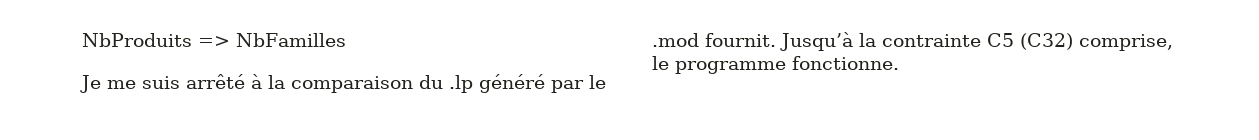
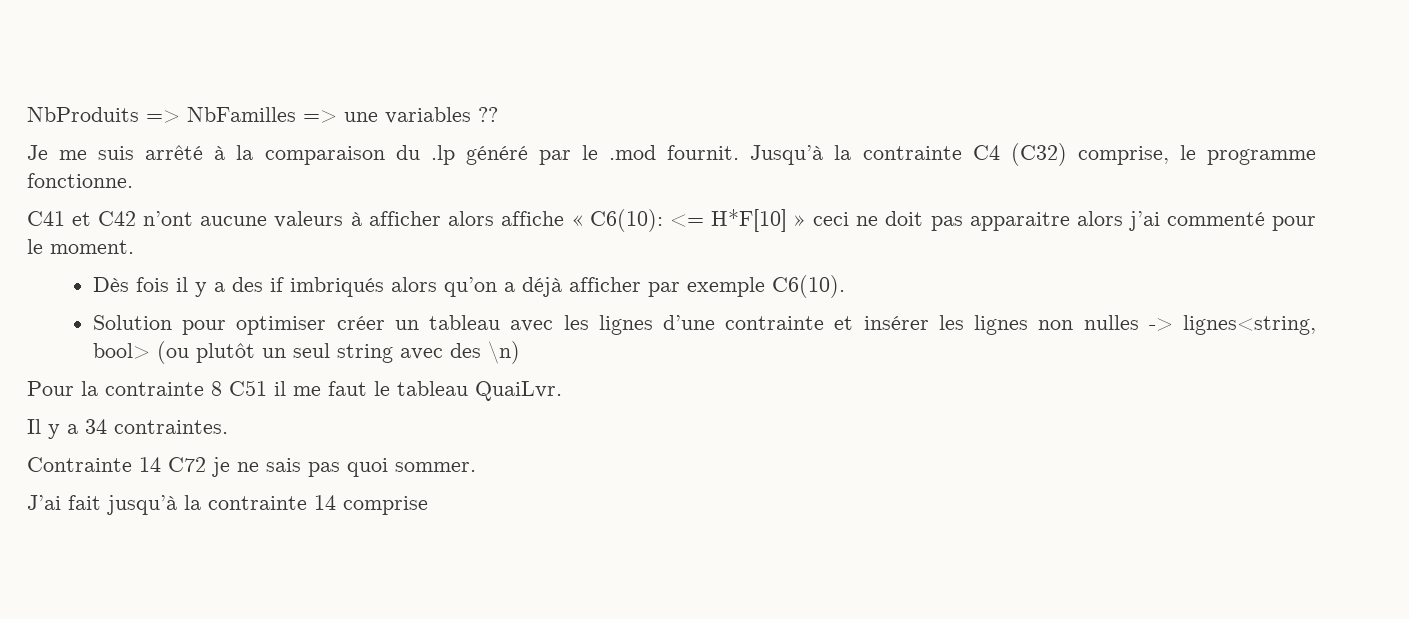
- NbProduits => NbFamilles
+ NbProduits => NbFamilles => une variables ??
- Jusqu’à la contrainte C5 (C32) comprise, le programme fonctionne.
+ Jusqu’à la contrainte C4 (C32) comprise, le programme fonctionne.
+ C41 et C42 n’ont aucune valeurs à afficher alors affiche « C6(10): <= H*F[10] » ceci ne doit pas apparaitre alors j’ai commenté pour le moment.
+ Dès fois il y a des if imbriqués alors qu’on a déjà afficher par exemple C6(10).
+ Solution pour optimiser créer un tableau avec les lignes d’une contrainte et insérer les lignes non nulles -> lignes<string, bool> (ou plutôt un seul string avec des \n)
+ Pour la contrainte 8 C51 il me faut le tableau QuaiLvr.
+ Il y a 34 contraintes.
+ Contrainte 14 C72 je ne sais pas quoi sommer.
+ J’ai fait jusqu’à la contrainte 14 comprise

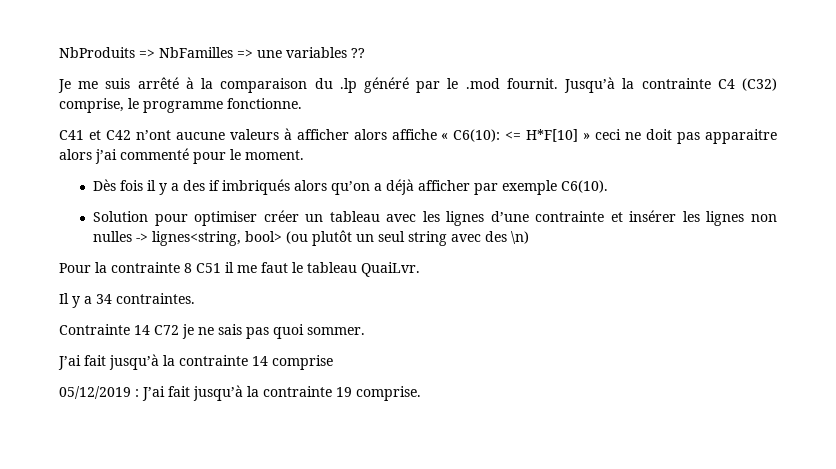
+ 05/12/2019 : J’ai fait jusqu’à la contrainte 19 comprise.

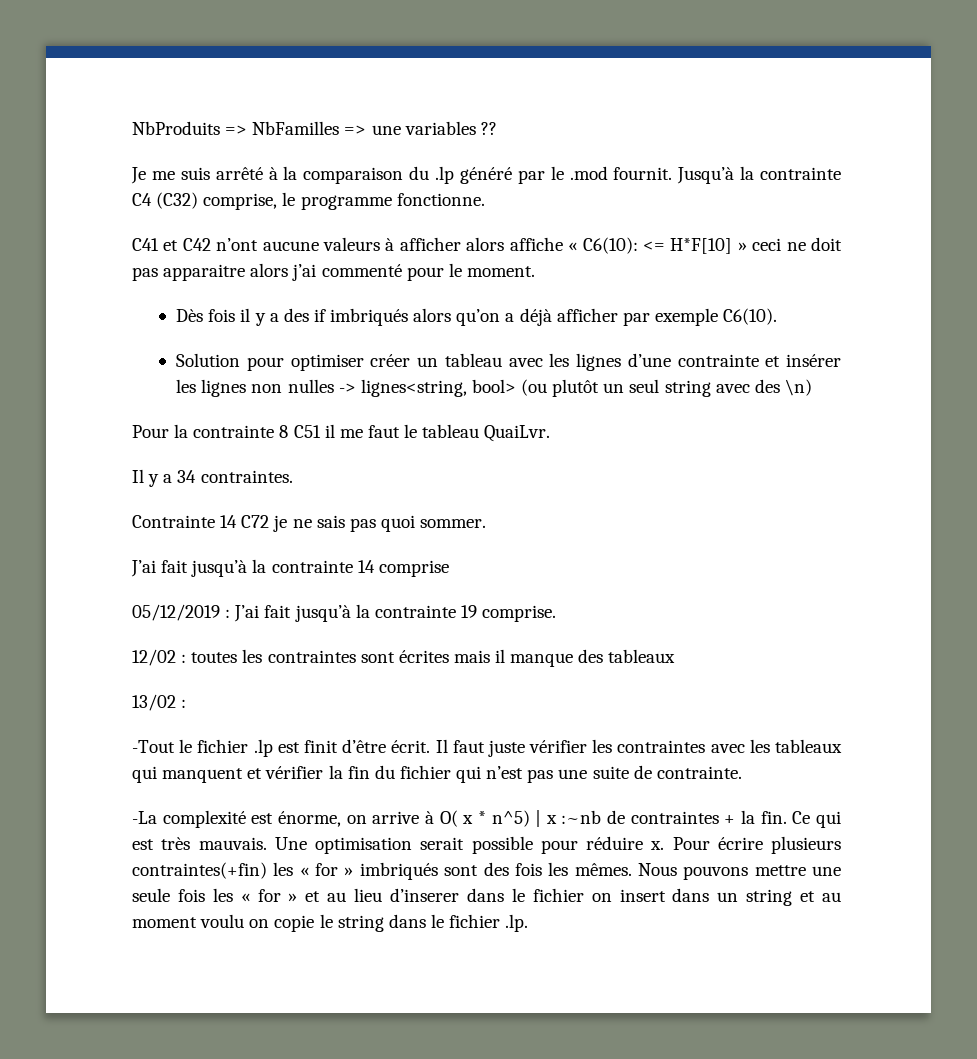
+ 12/02 : toutes les contraintes sont écrites mais il manque des tableaux
+ 13/02 :
+ -Tout le fichier .lp est finit d’être écrit. Il faut juste vérifier les contraintes avec les tableaux qui manquent et vérifier la fin du fichier qui n’est pas une suite de contrainte.
+ -La complexité est énorme, on arrive à O( x * n^5) | x :~nb de contraintes + la fin. Ce qui est très mauvais. Une optimisation serait possible pour réduire x. Pour écrire plusieurs contraintes(+fin) les « for » imbriqués sont des fois les mêmes. Nous pouvons mettre une seule fois les « for » et au lieu d’inserer dans le fichier on insert dans un string et au moment voulu on copie le string dans le fichier .lp.

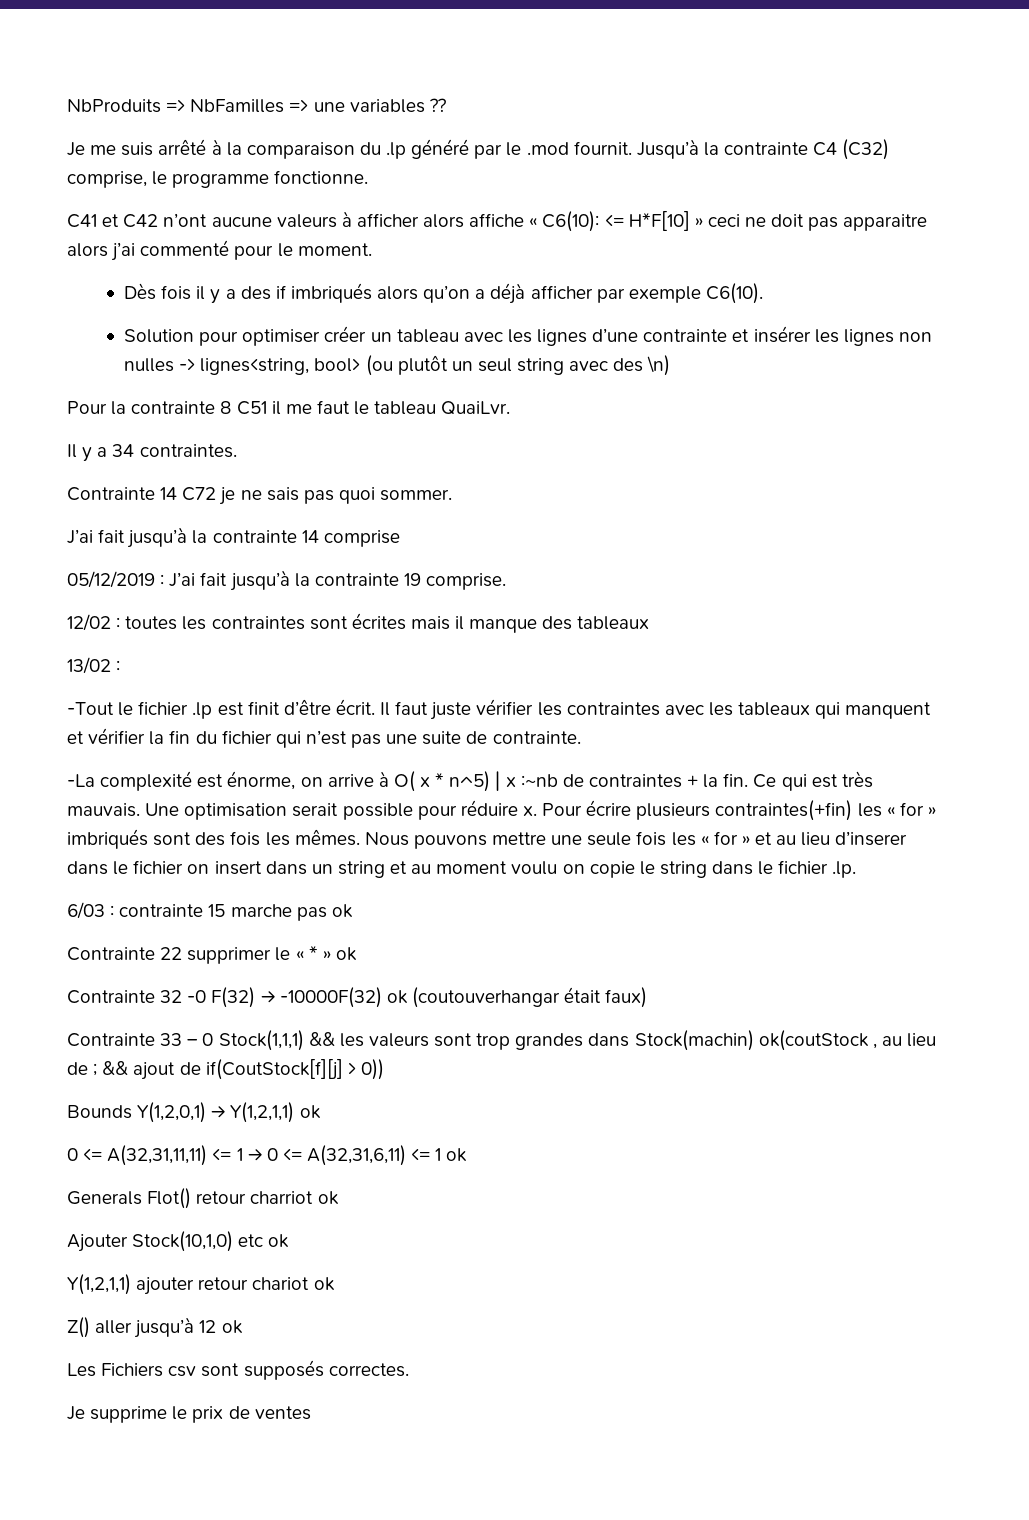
+ 6/03 : contrainte 15 marche pas ok
+ Contrainte 22 supprimer le « * » ok
+ Contrainte 32 -0 F(32) → -10000F(32) ok (coutouverhangar était faux)
+ Contrainte 33 – 0 Stock(1,1,1) && les valeurs sont trop grandes dans Stock(machin) ok(coutStock , au lieu de ; && ajout de if(CoutStock[f][j] > 0))
+ Bounds Y(1,2,0,1) → Y(1,2,1,1) ok
+ 0 <= A(32,31,11,11) <= 1 → 0 <= A(32,31,6,11) <= 1 ok
+ Generals Flot() retour charriot ok
+ Ajouter Stock(10,1,0) etc ok
+ Y(1,2,1,1) ajouter retour chariot ok
+ Z() aller jusqu’à 12 ok
+ Les Fichiers csv sont supposés correctes.
+ Je supprime le prix de ventes

